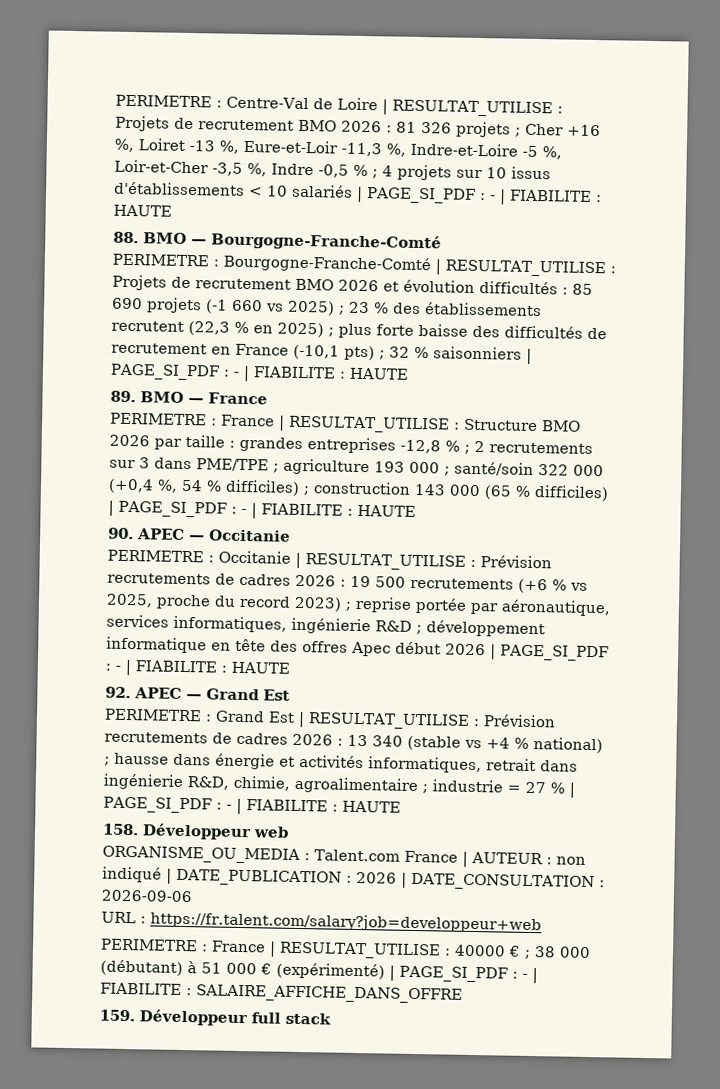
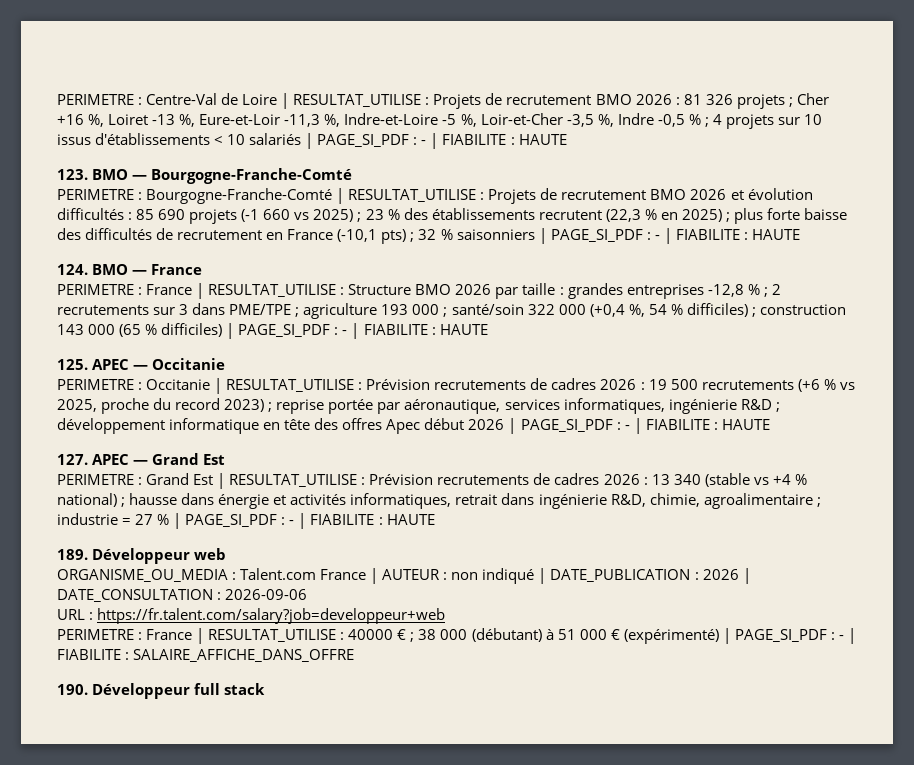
- 88. BMO — Bourgogne-Franche-Comté
+ 123. BMO — Bourgogne-Franche-Comté
- 89. BMO — France
+ 124. BMO — France
- 90. APEC — Occitanie
+ 125. APEC — Occitanie
- 92. APEC — Grand Est
+ 127. APEC — Grand Est
- 158. Développeur web
+ 189. Développeur web
- 159. Développeur full stack
+ 190. Développeur full stack

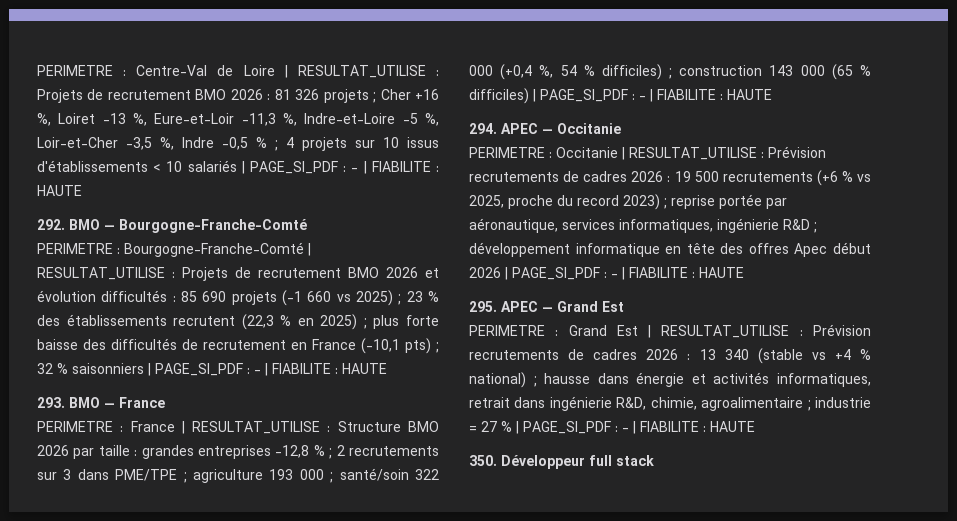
- 123. BMO — Bourgogne-Franche-Comté
+ 292. BMO — Bourgogne-Franche-Comté
- 124. BMO — France
+ 293. BMO — France
- 125. APEC — Occitanie
+ 294. APEC — Occitanie
- 127. APEC — Grand Est
+ 295. APEC — Grand Est
- 189. Développeur web
- ORGANISME_OU_MEDIA : Talent.com France | AUTEUR : non indiqué | DATE_PUBLICATION : 2026 | DATE_CONSULTATION : 2026-09-06
- URL : https://fr.talent.com/salary?job=developpeur+web
- PERIMETRE : France | RESULTAT_UTILISE : 40000 € ; 38 000 (débutant) à 51 000 € (expérimenté) | PAGE_SI_PDF : - | FIABILITE : SALAIRE_AFFICHE_DANS_OFFRE
- 190. Développeur full stack
+ 350. Développeur full stack

